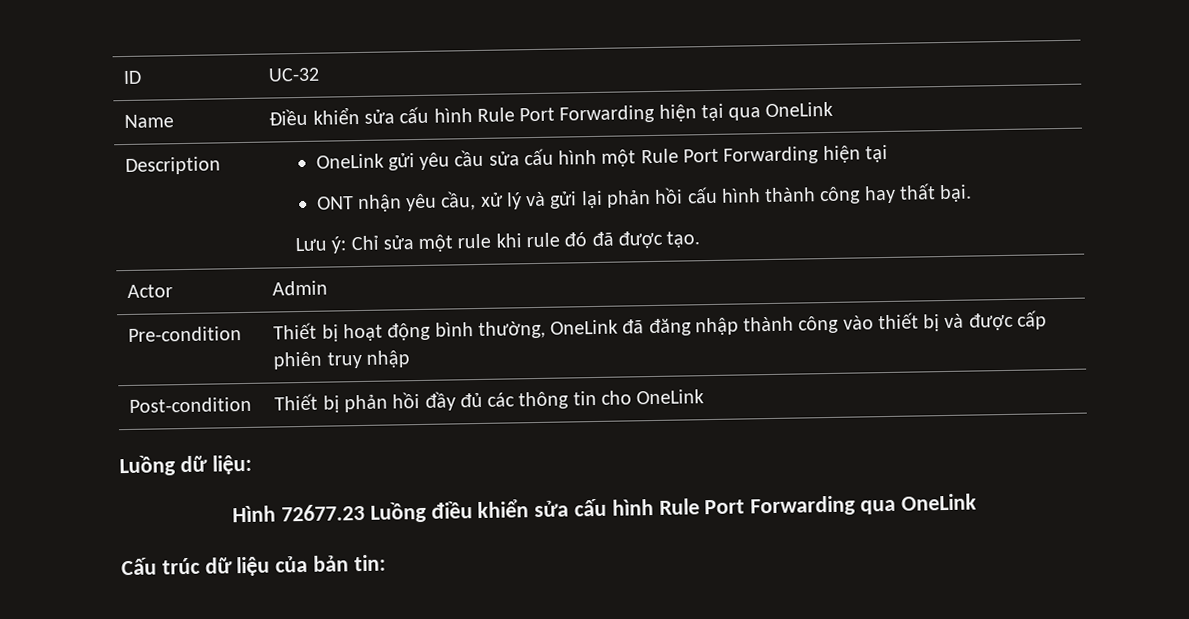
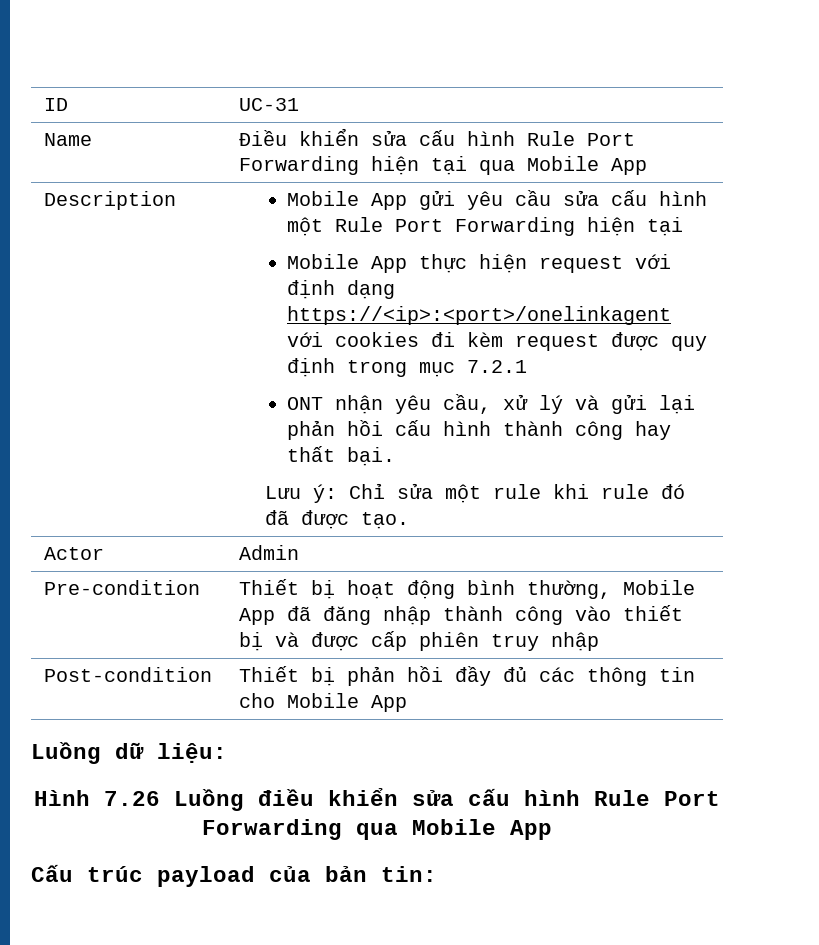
- ID | UC-32
+ ID | UC-31
- Name | Điều khiển sửa cấu hình Rule Port Forwarding hiện tại qua OneLink
+ Name | Điều khiển sửa cấu hình Rule Port Forwarding hiện tại qua Mobile App
- OneLink gửi yêu cầu sửa cấu hình một Rule Port Forwarding hiện tại
+ Mobile App gửi yêu cầu sửa cấu hình một Rule Port Forwarding hiện tại
+ Mobile App thực hiện request với định dạng https://<ip>:<port>/onelinkagent với cookies đi kèm request được quy định trong mục 7.2.1
- Pre-condition | Thiết bị hoạt động bình thường, OneLink đã đăng nhập thành công vào thiết bị và được cấp phiên truy nhập
+ Pre-condition | Thiết bị hoạt động bình thường, Mobile App đã đăng nhập thành công vào thiết bị và được cấp phiên truy nhập
- Post-condition | Thiết bị phản hồi đầy đủ các thông tin cho OneLink
+ Post-condition | Thiết bị phản hồi đầy đủ các thông tin cho Mobile App
- Hình 72677.23 Luồng điều khiển sửa cấu hình Rule Port Forwarding qua OneLink
+ Hình 7.26 Luồng điều khiển sửa cấu hình Rule Port Forwarding qua Mobile App
- Cấu trúc dữ liệu của bản tin:
+ Cấu trúc payload của bản tin:

